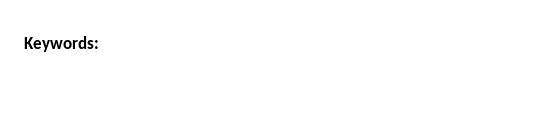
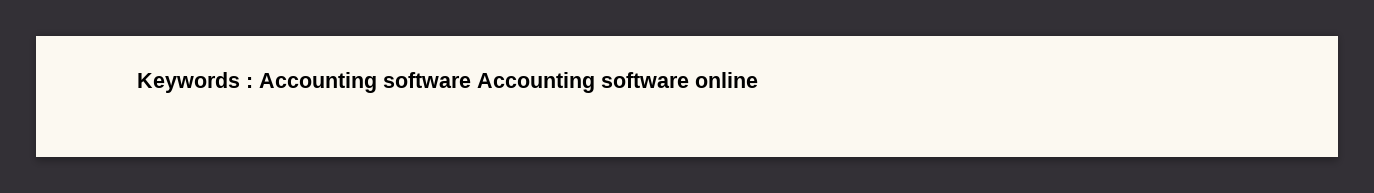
- Keywords:
+ Keywords : Accounting software Accounting software online

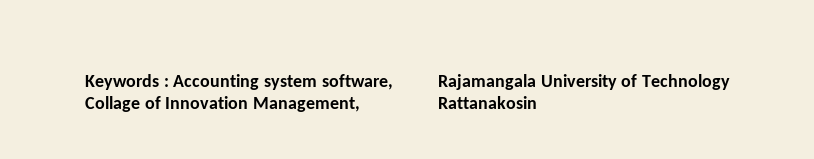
- Keywords : Accounting software Accounting software online
+ Keywords : Accounting system software, Collage of Innovation Management, Rajamangala University of Technology Rattanakosin

